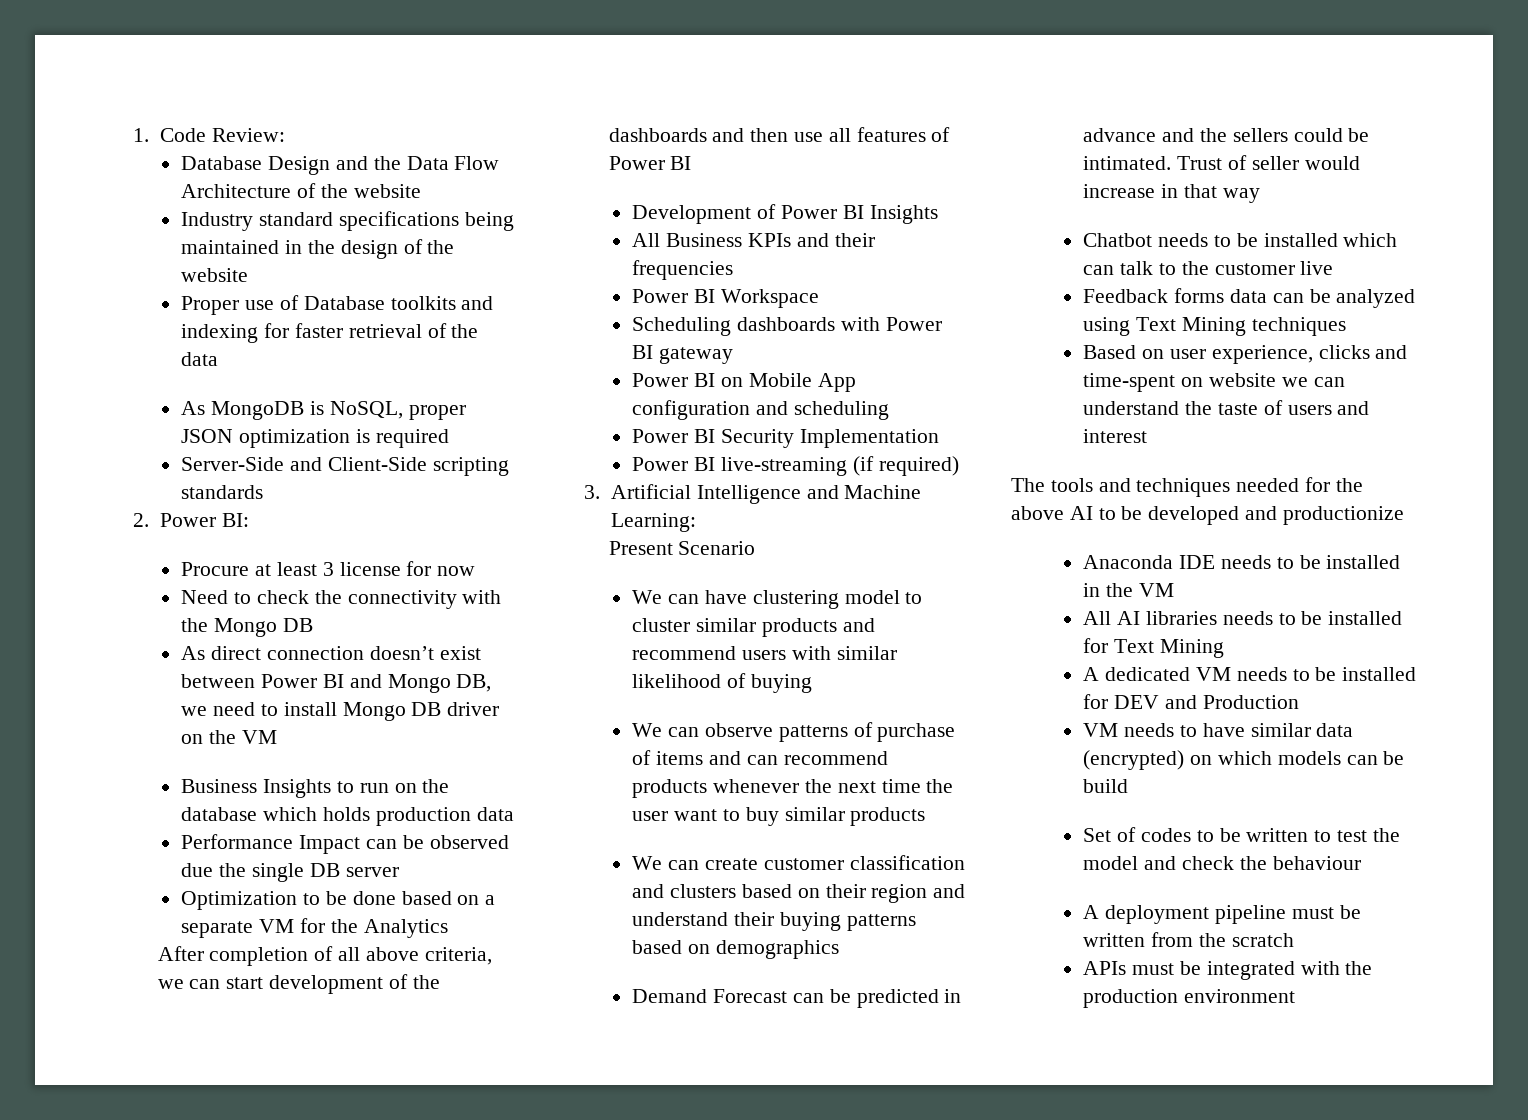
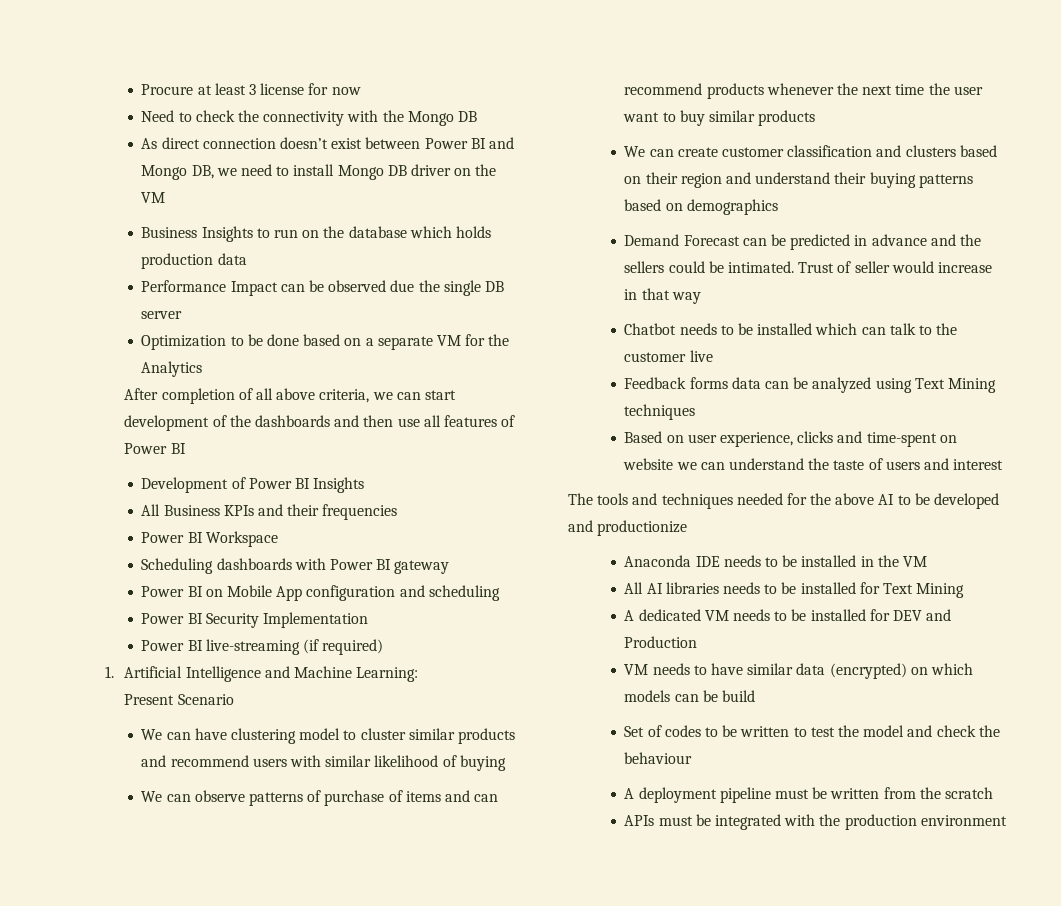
- 1. Code Review:
- Database Design and the Data Flow Architecture of the website
- Industry standard specifications being maintained in the design of the website
- Proper use of Database toolkits and indexing for faster retrieval of the data
- As MongoDB is NoSQL, proper JSON optimization is required
- Server-Side and Client-Side scripting standards
- 2. Power BI:
- 3. Artificial Intelligence and Machine Learning:
+ 1. Artificial Intelligence and Machine Learning:

